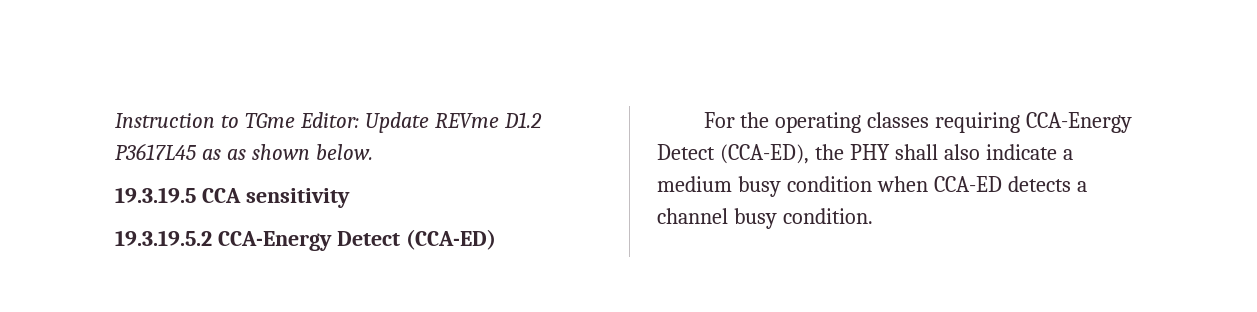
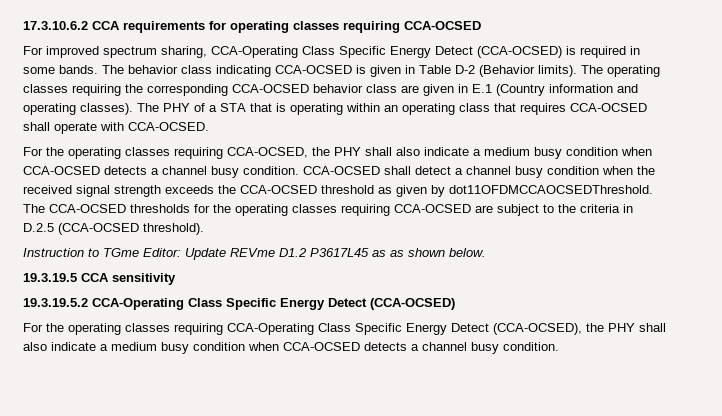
+ 17.3.10.6.2 CCA requirements for operating classes requiring CCA-OCSED
+ For improved spectrum sharing, CCA-Operating Class Specific Energy Detect (CCA-OCSED) is required in some bands. The behavior class indicating CCA-OCSED is given in Table D-2 (Behavior limits). The operating classes requiring the corresponding CCA-OCSED behavior class are given in E.1 (Country information and operating classes). The PHY of a STA that is operating within an operating class that requires CCA-OCSED shall operate with CCA-OCSED.
+ For the operating classes requiring CCA-OCSED, the PHY shall also indicate a medium busy condition when CCA-OCSED detects a channel busy condition. CCA-OCSED shall detect a channel busy condition when the received signal strength exceeds the CCA-OCSED threshold as given by dot11OFDMCCAOCSEDThreshold. The CCA-OCSED thresholds for the operating classes requiring CCA-OCSED are subject to the criteria in D.2.5 (CCA-OCSED threshold).
- 19.3.19.5.2 CCA-Energy Detect (CCA-ED)
- For the operating classes requiring CCA-Energy Detect (CCA-ED), the PHY shall also indicate a medium busy condition when CCA-ED detects a channel busy condition.
+ 19.3.19.5.2 CCA-Operating Class Specific Energy Detect (CCA-OCSED)
+ For the operating classes requiring CCA-Operating Class Specific Energy Detect (CCA-OCSED), the PHY shall also indicate a medium busy condition when CCA-OCSED detects a channel busy condition.

